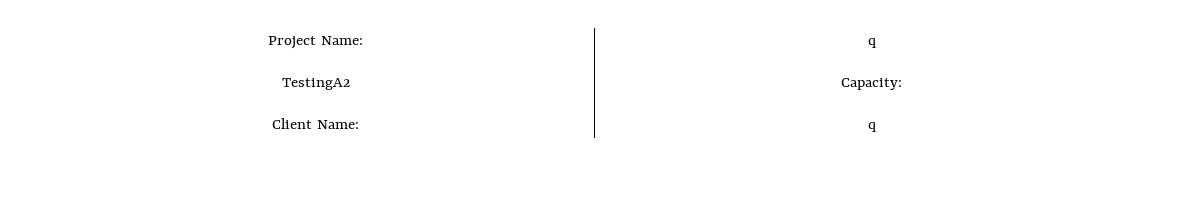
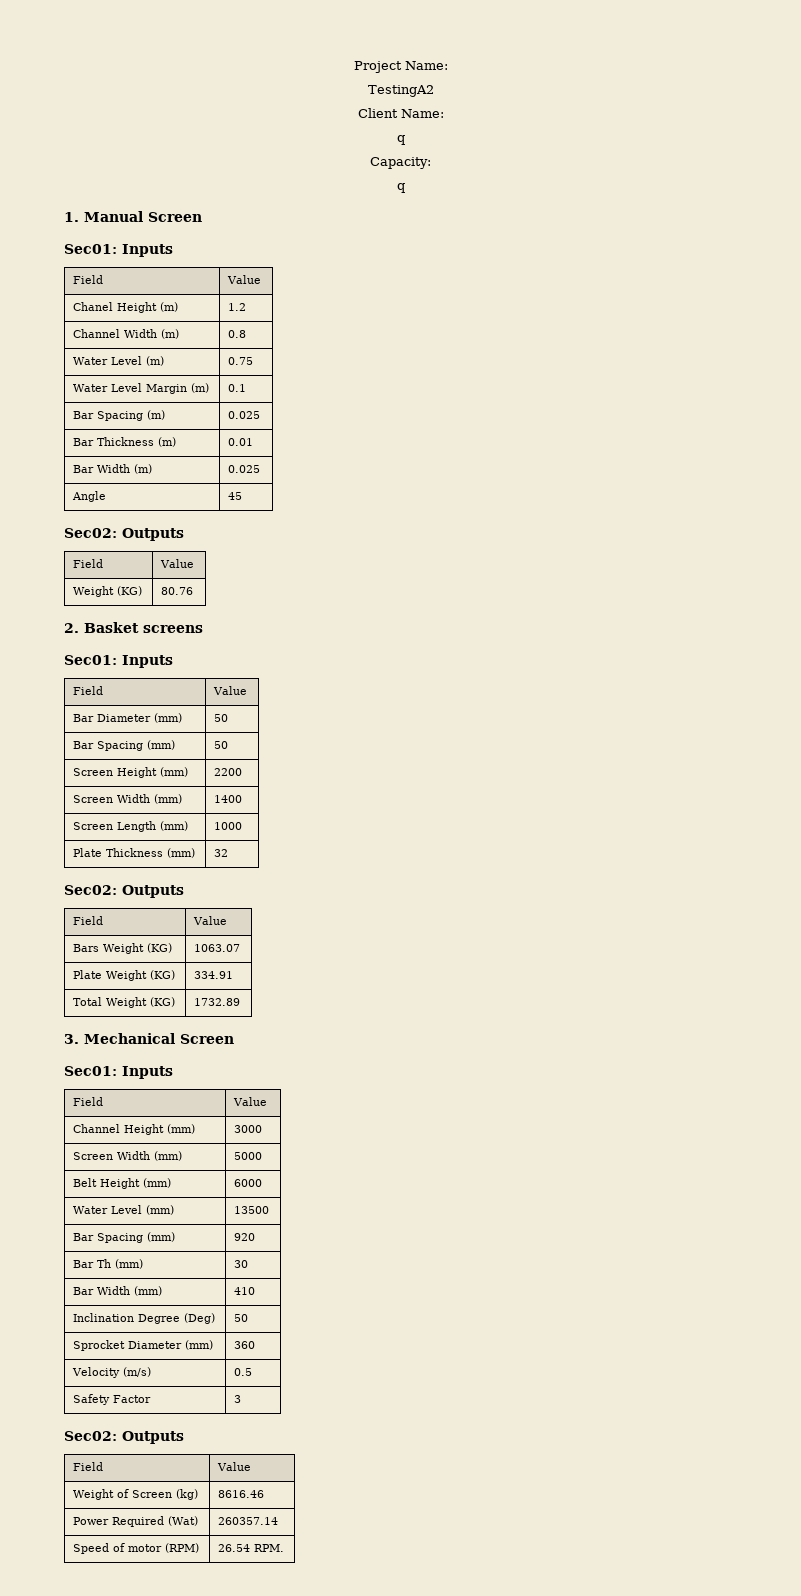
+ 1. Manual Screen
+ Sec01: Inputs
+ Field | Value
+ Chanel Height (m) | 1.2
+ Channel Width (m) | 0.8
+ Water Level (m) | 0.75
+ Water Level Margin (m) | 0.1
+ Bar Spacing (m) | 0.025
+ Bar Thickness (m) | 0.01
+ Bar Width (m) | 0.025
+ Angle | 45
+ Sec02: Outputs
+ Field | Value
+ Weight (KG) | 80.76
+ 2. Basket screens
+ Sec01: Inputs
+ Field | Value
+ Bar Diameter (mm) | 50
+ Bar Spacing (mm) | 50
+ Screen Height (mm) | 2200
+ Screen Width (mm) | 1400
+ Screen Length (mm) | 1000
+ Plate Thickness (mm) | 32
+ Sec02: Outputs
+ Field | Value
+ Bars Weight (KG) | 1063.07
+ Plate Weight (KG) | 334.91
+ Total Weight (KG) | 1732.89
+ 3. Mechanical Screen
+ Sec01: Inputs
+ Field | Value
+ Channel Height (mm) | 3000
+ Screen Width (mm) | 5000
+ Belt Height (mm) | 6000
+ Water Level (mm) | 13500
+ Bar Spacing (mm) | 920
+ Bar Th (mm) | 30
+ Bar Width (mm) | 410
+ Inclination Degree (Deg) | 50
+ Sprocket Diameter (mm) | 360
+ Velocity (m/s) | 0.5
+ Safety Factor | 3
+ Sec02: Outputs
+ Field | Value
+ Weight of Screen (kg) | 8616.46
+ Power Required (Wat) | 260357.14
+ Speed of motor (RPM) | 26.54 RPM.

